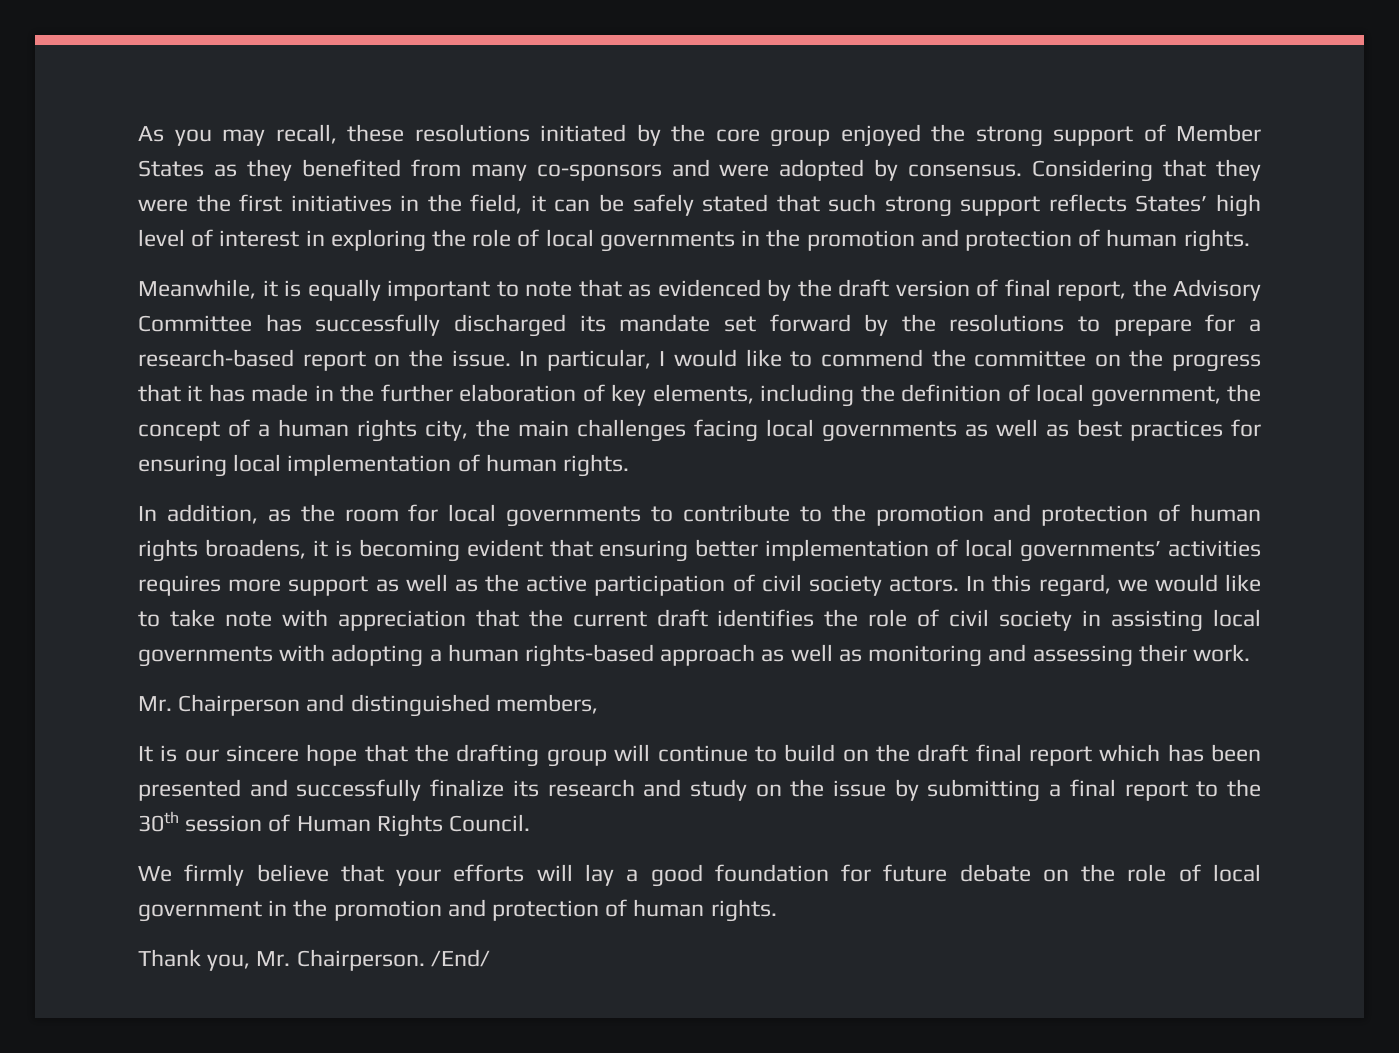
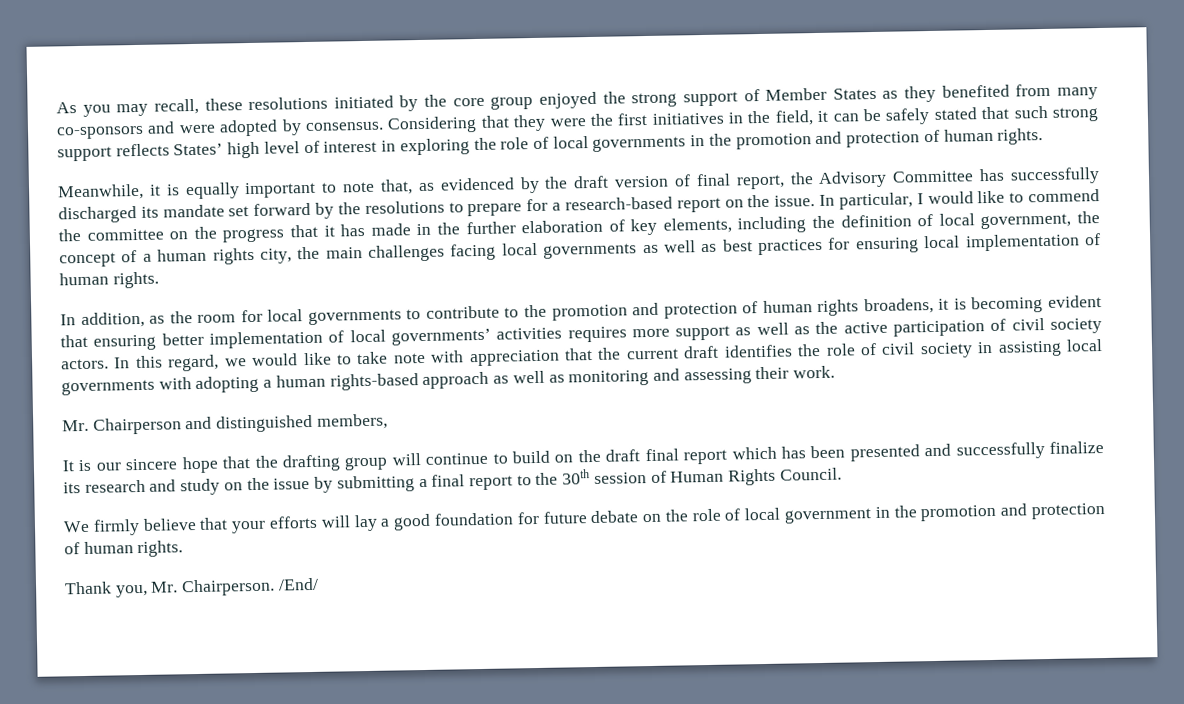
- Meanwhile, it is equally important to note that as evidenced by the draft version of final report, the Advisory Committee has successfully discharged its mandate set forward by the resolutions to prepare for a research-based report on the issue.
+ Meanwhile, it is equally important to note that, as evidenced by the draft version of final report, the Advisory Committee has successfully discharged its mandate set forward by the resolutions to prepare for a research-based report on the issue.

